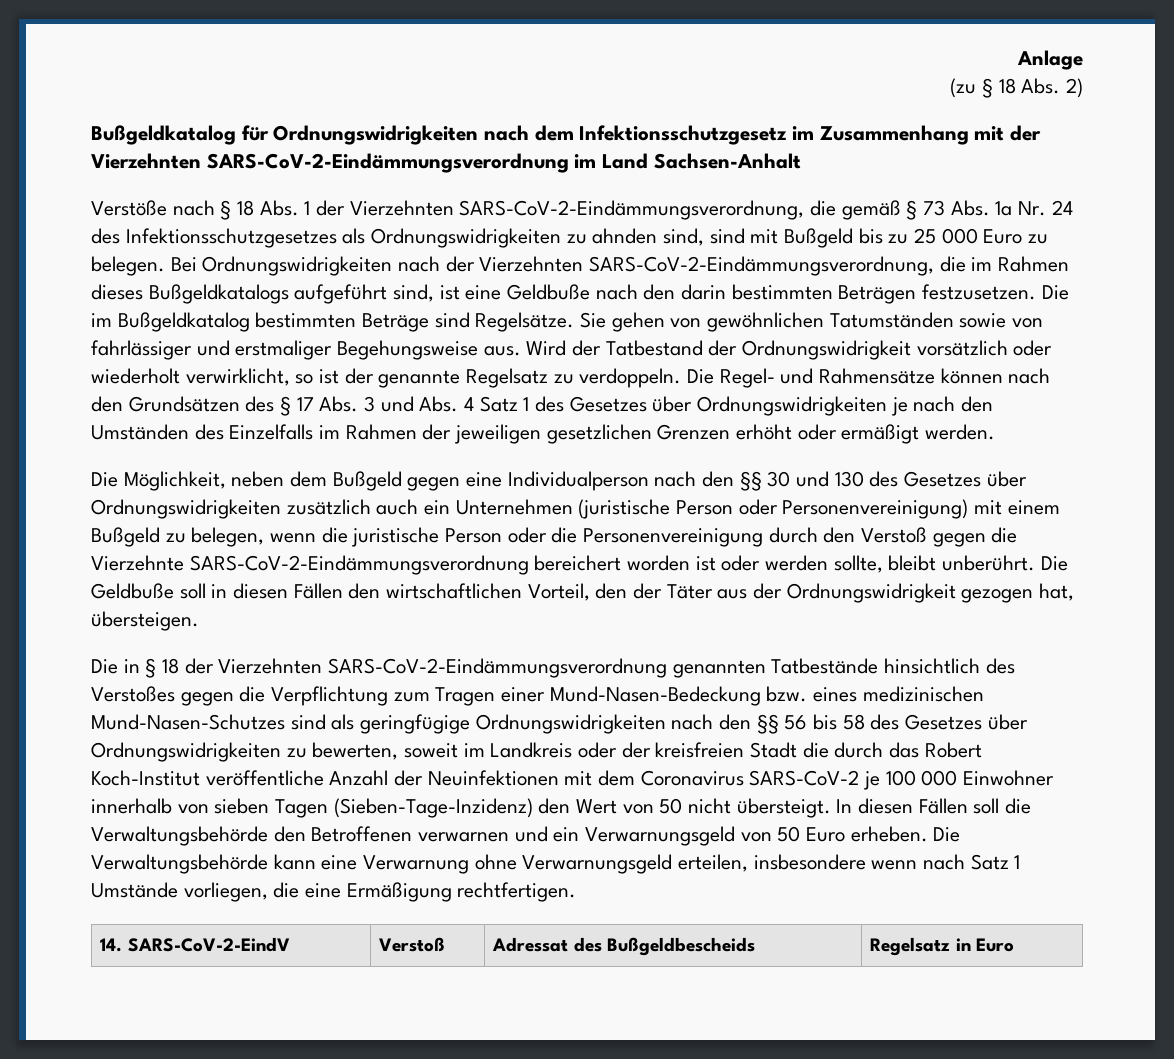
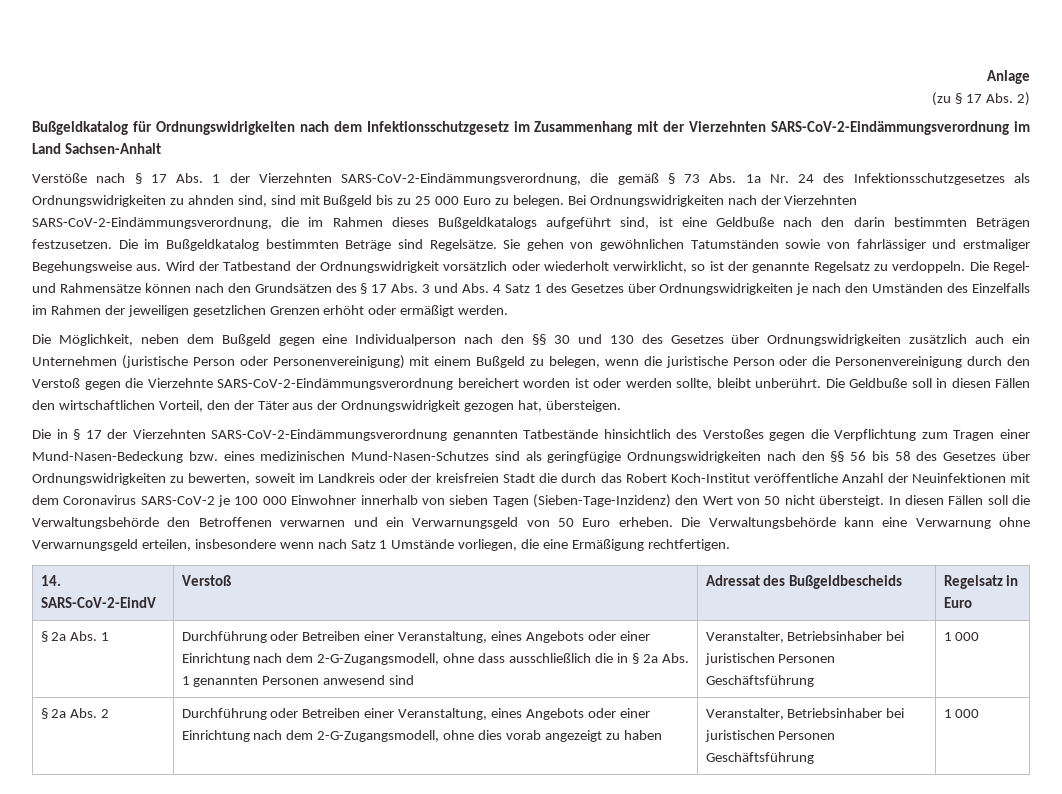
- (zu § 18 Abs. 2)
+ (zu § 17 Abs. 2)
- Verstöße nach § 18 Abs. 1 der Vierzehnten SARS-CoV-2-Eindämmungsverordnung, die gemäß § 73 Abs. 1a Nr. 24 des Infektionsschutzgesetzes als Ordnungswidrigkeiten zu ahnden sind, sind mit Bußgeld bis zu 25 000 Euro zu belegen.
+ Verstöße nach § 17 Abs. 1 der Vierzehnten SARS-CoV-2-Eindämmungsverordnung, die gemäß § 73 Abs. 1a Nr. 24 des Infektionsschutzgesetzes als Ordnungswidrigkeiten zu ahnden sind, sind mit Bußgeld bis zu 25 000 Euro zu belegen.
- Die in § 18 der Vierzehnten SARS-CoV-2-Eindämmungsverordnung genannten Tatbestände hinsichtlich des Verstoßes gegen die Verpflichtung zum Tragen einer Mund-Nasen-Bedeckung bzw. eines medizinischen Mund-Nasen-Schutzes sind als geringfügige Ordnungswidrigkeiten nach den §§ 56 bis 58 des Gesetzes über Ordnungswidrigkeiten zu bewerten, soweit im Landkreis oder der kreisfreien Stadt die durch das Robert Koch-Institut veröffentliche Anzahl der Neuinfektionen mit dem Coronavirus SARS-CoV-2 je 100 000 Einwohner innerhalb von sieben Tagen (Sieben-Tage-Inzidenz) den Wert von 50 nicht übersteigt.
+ Die in § 17 der Vierzehnten SARS-CoV-2-Eindämmungsverordnung genannten Tatbestände hinsichtlich des Verstoßes gegen die Verpflichtung zum Tragen einer Mund-Nasen-Bedeckung bzw. eines medizinischen Mund-Nasen-Schutzes sind als geringfügige Ordnungswidrigkeiten nach den §§ 56 bis 58 des Gesetzes über Ordnungswidrigkeiten zu bewerten, soweit im Landkreis oder der kreisfreien Stadt die durch das Robert Koch-Institut veröffentliche Anzahl der Neuinfektionen mit dem Coronavirus SARS-CoV-2 je 100 000 Einwohner innerhalb von sieben Tagen (Sieben-Tage-Inzidenz) den Wert von 50 nicht übersteigt.
+ § 2a Abs. 1 | Durchführung oder Betreiben einer Veranstaltung, eines Angebots oder einer Einrichtung nach dem 2-G-Zugangsmodell, ohne dass ausschließlich die in § 2a Abs. 1 genannten Personen anwesend sind | Veranstalter, Betriebsinhaber bei juristischen Personen Geschäftsführung | 1 000
+ § 2a Abs. 2 | Durchführung oder Betreiben einer Veranstaltung, eines Angebots oder einer Einrichtung nach dem 2-G-Zugangsmodell, ohne dies vorab angezeigt zu haben | Veranstalter, Betriebsinhaber bei juristischen Personen Geschäftsführung | 1 000

